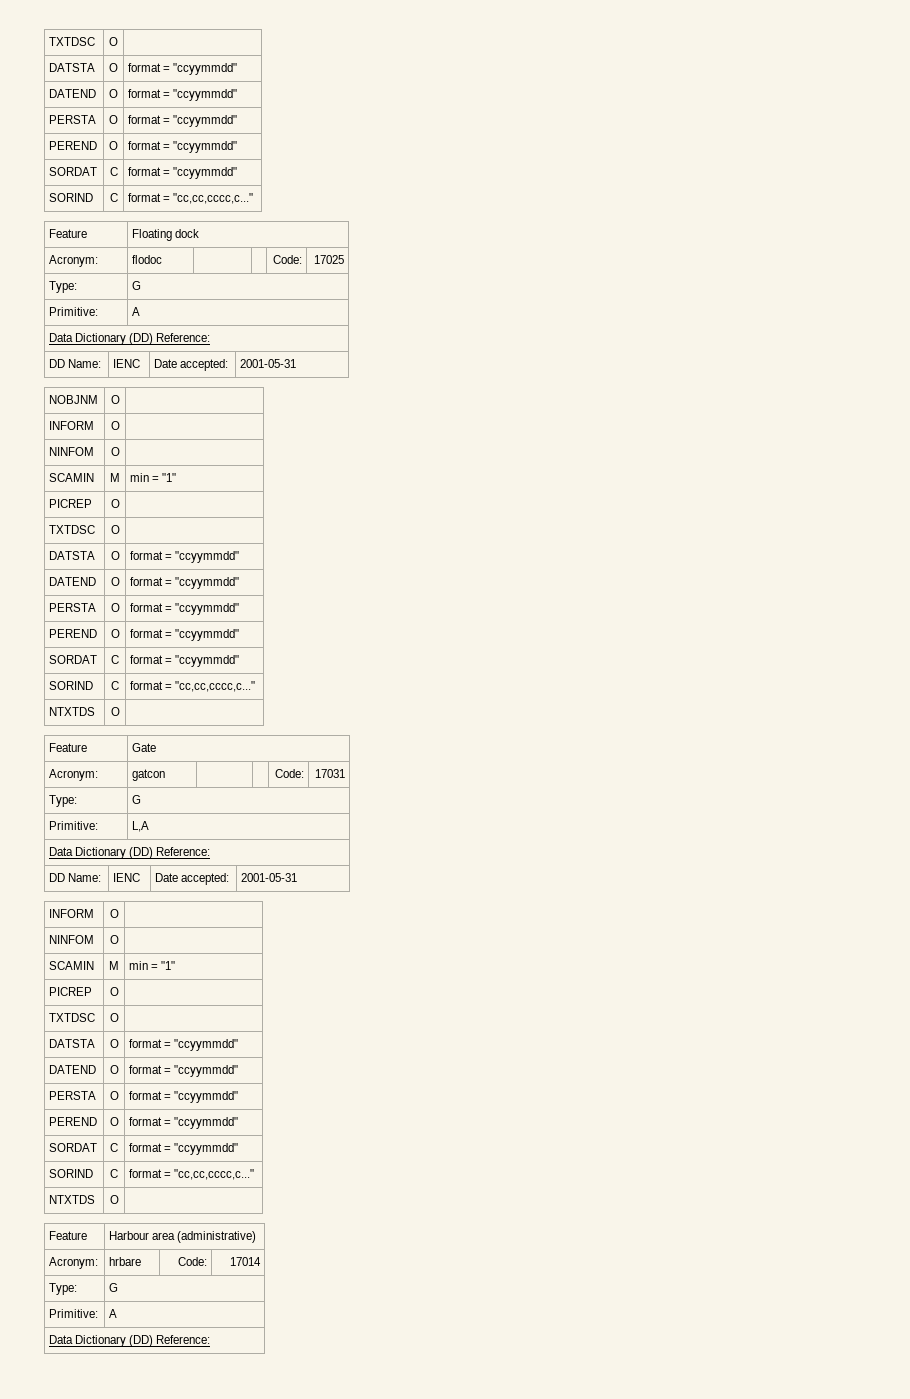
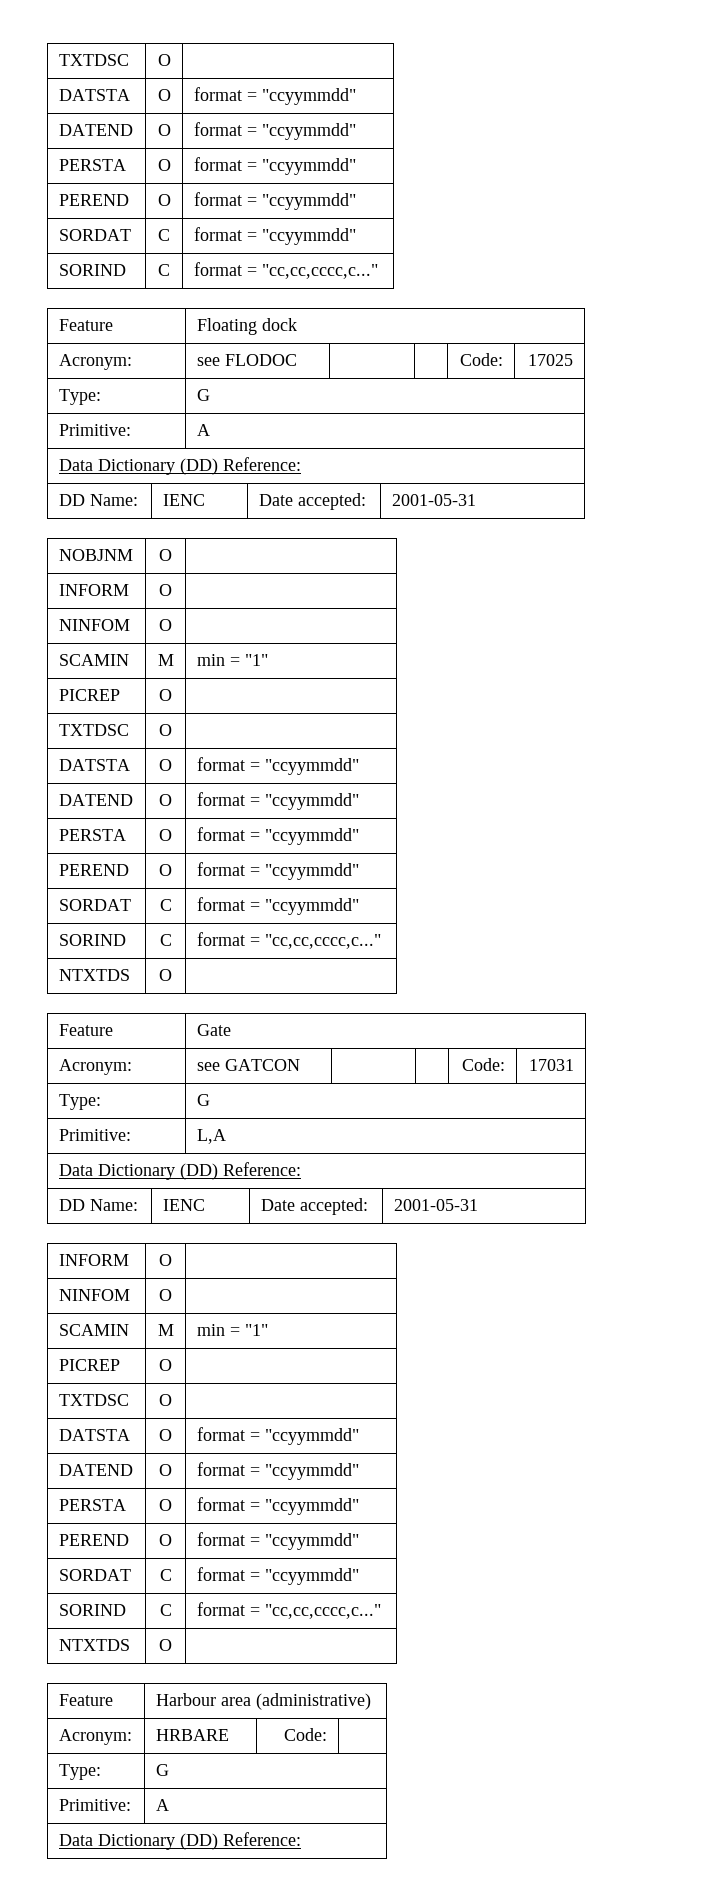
- Acronym: | flodoc | | | Code: | 17025
+ Acronym: | see FLODOC | | | Code: | 17025
- Acronym: | gatcon | | | Code: | 17031
+ Acronym: | see GATCON | | | Code: | 17031
- Acronym: | hrbare | Code: | 17014
+ Acronym: | HRBARE | Code: |

